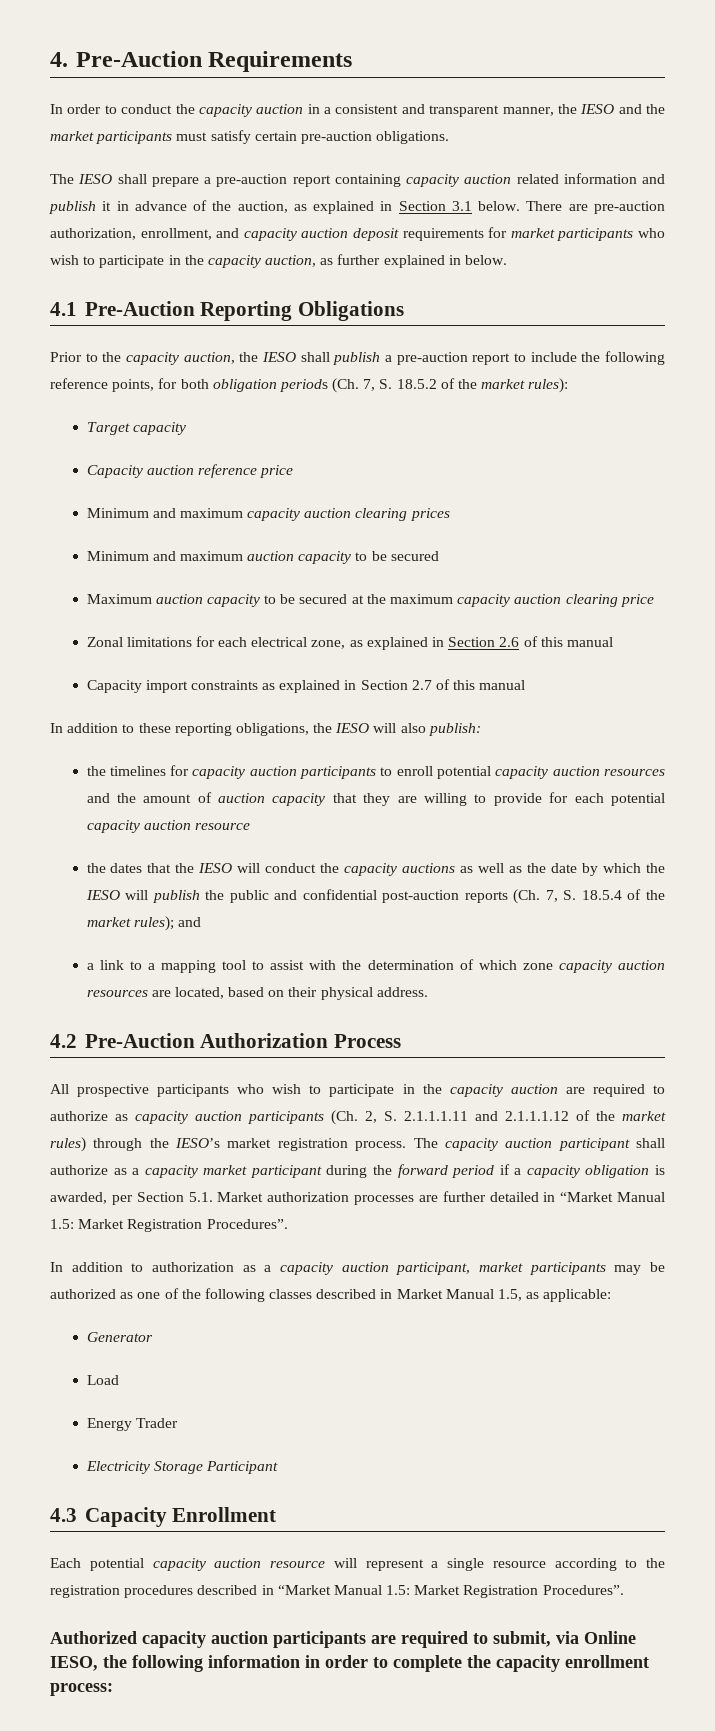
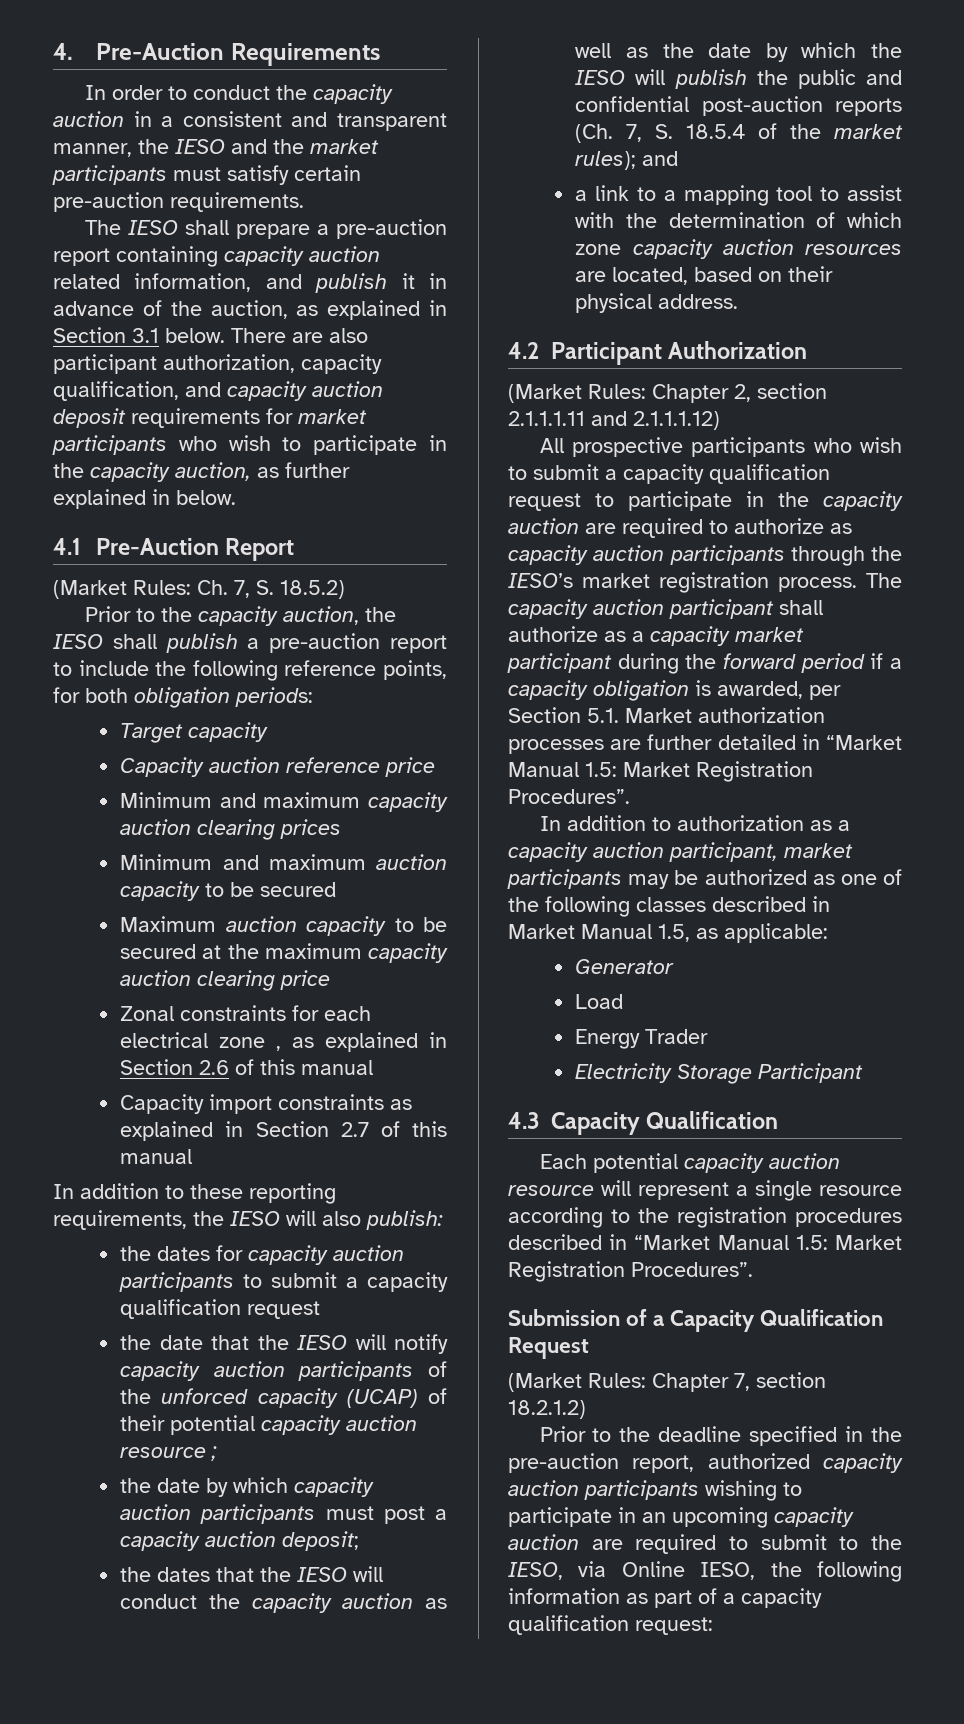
- In order to conduct the capacity auction in a consistent and transparent manner, the IESO and the market participants must satisfy certain pre-auction obligations.
+ In order to conduct the capacity auction in a consistent and transparent manner, the IESO and the market participants must satisfy certain pre-auction requirements.
- The IESO shall prepare a pre-auction report containing capacity auction related information and publish it in advance of the auction, as explained in Section 3.1 below.
+ The IESO shall prepare a pre-auction report containing capacity auction related information, and publish it in advance of the auction, as explained in Section 3.1 below.
- There are pre-auction authorization, enrollment, and capacity auction deposit requirements for market participants who wish to participate in the capacity auction, as further explained in below.
+ There are also participant authorization, capacity qualification, and capacity auction deposit requirements for market participants who wish to participate in the capacity auction, as further explained in below.
- 4.1 Pre-Auction Reporting Obligations
+ 4.1 Pre-Auction Report
+ (Market Rules: Ch. 7, S. 18.5.2)
- Prior to the capacity auction, the IESO shall publish a pre-auction report to include the following reference points, for both obligation periods (Ch. 7, S. 18.5.2 of the market rules):
+ Prior to the capacity auction, the IESO shall publish a pre-auction report to include the following reference points, for both obligation periods:
- Zonal limitations for each electrical zone, as explained in Section 2.6 of this manual
+ Zonal constraints for each electrical zone , as explained in Section 2.6 of this manual
- In addition to these reporting obligations, the IESO will also publish:
+ In addition to these reporting requirements, the IESO will also publish:
- the timelines for capacity auction participants to enroll potential capacity auction resources and the amount of auction capacity that they are willing to provide for each potential capacity auction resource
+ the dates for capacity auction participants to submit a capacity qualification request
+ the date that the IESO will notify capacity auction participants of the unforced capacity (UCAP) of their potential capacity auction resource ;
+ the date by which capacity auction participants must post a capacity auction deposit;
- the dates that the IESO will conduct the capacity auctions as well as the date by which the IESO will publish the public and confidential post-auction reports (Ch. 7, S. 18.5.4 of the market rules); and
+ the dates that the IESO will conduct the capacity auction as well as the date by which the IESO will publish the public and confidential post-auction reports (Ch. 7, S. 18.5.4 of the market rules); and
- 4.2 Pre-Auction Authorization Process
+ 4.2 Participant Authorization
+ (Market Rules: Chapter 2, section 2.1.1.1.11 and 2.1.1.1.12)
- All prospective participants who wish to participate in the capacity auction are required to authorize as capacity auction participants (Ch. 2, S. 2.1.1.1.11 and 2.1.1.1.12 of the market rules) through the IESO’s market registration process.
+ All prospective participants who wish to submit a capacity qualification request to participate in the capacity auction are required to authorize as capacity auction participants through the IESO’s market registration process.
- 4.3 Capacity Enrollment
+ 4.3 Capacity Qualification
- Authorized capacity auction participants are required to submit, via Online IESO, the following information in order to complete the capacity enrollment process:
+ Submission of a Capacity Qualification Request
+ (Market Rules: Chapter 7, section 18.2.1.2)
+ Prior to the deadline specified in the pre-auction report, authorized capacity auction participants wishing to participate in an upcoming capacity auction are required to submit to the IESO, via Online IESO, the following information as part of a capacity qualification request:

